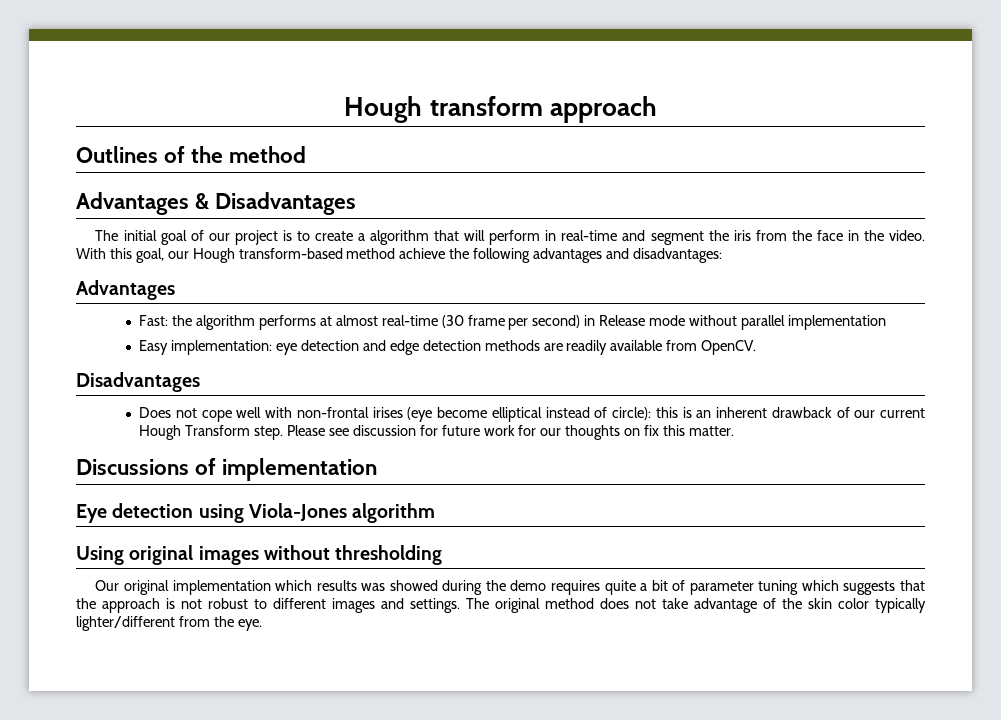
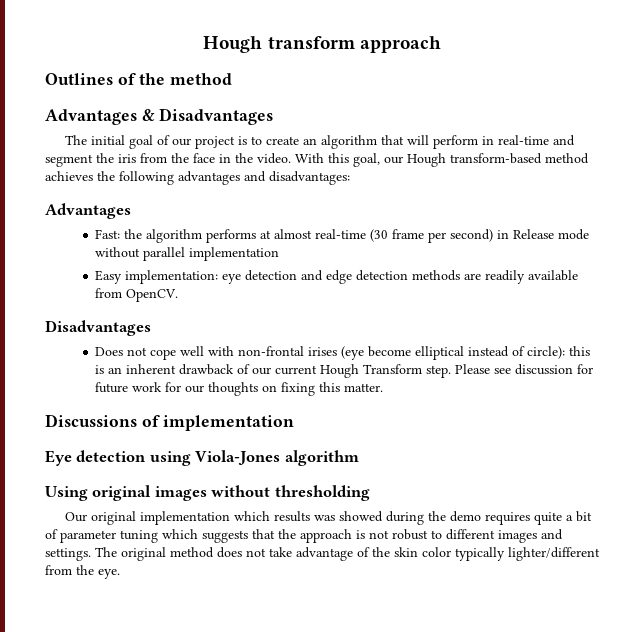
- The initial goal of our project is to create a algorithm that will perform in real-time and segment the iris from the face in the video.
+ The initial goal of our project is to create an algorithm that will perform in real-time and segment the iris from the face in the video.
- With this goal, our Hough transform-based method achieve the following advantages and disadvantages:
+ With this goal, our Hough transform-based method achieves the following advantages and disadvantages:
- Please see discussion for future work for our thoughts on fix this matter.
+ Please see discussion for future work for our thoughts on fixing this matter.

